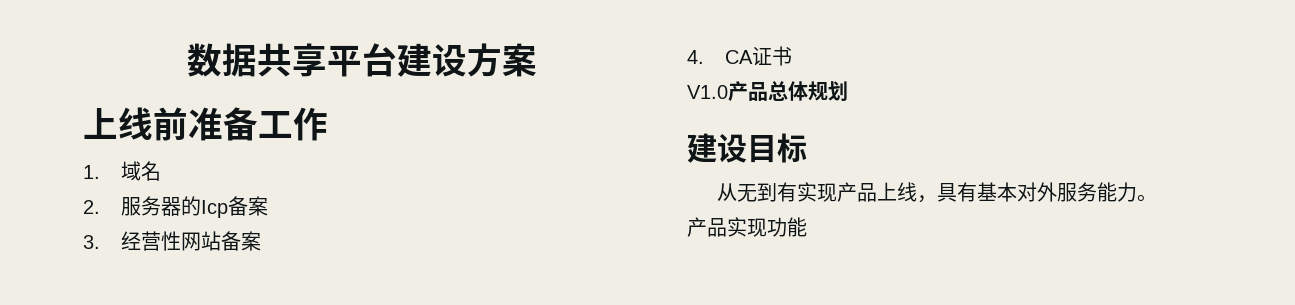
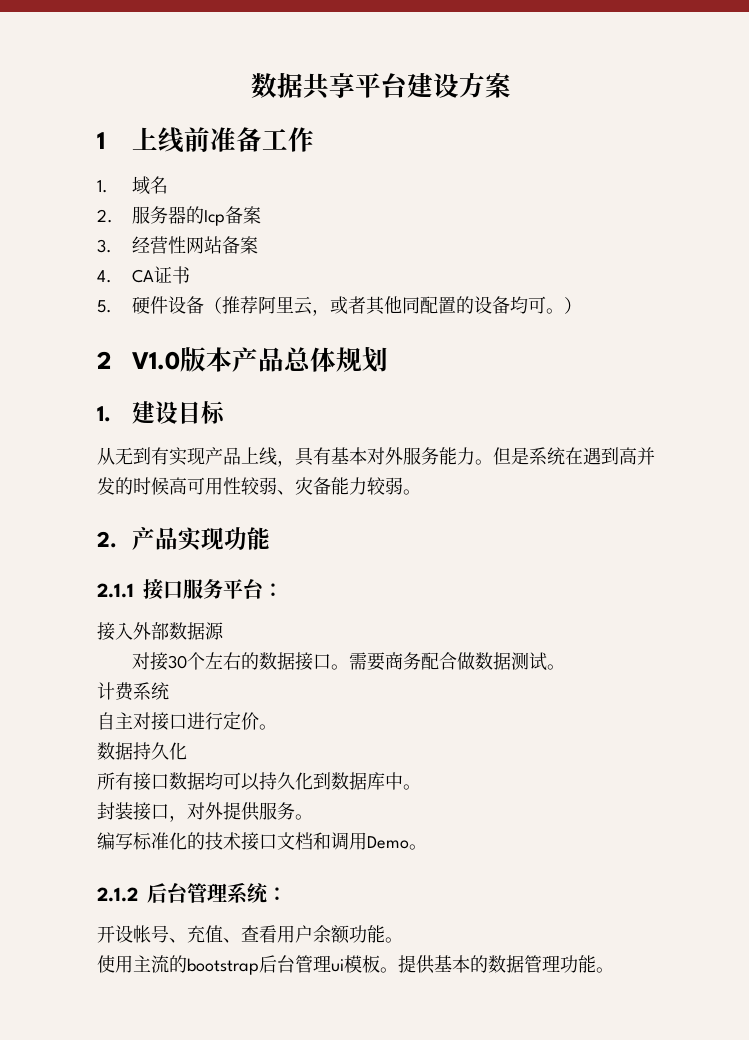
- 上线前准备工作
+ 1上线前准备工作
- V1.0产品总体规划
+ 5.硬件设备（推荐阿里云，或者其他同配置的设备均可。）
+ 2 V1.0版本产品总体规划
- 建设目标
+ 1.建设目标
- 从无到有实现产品上线，具有基本对外服务能力。
- 产品实现功能
+ 从无到有实现产品上线，具有基本对外服务能力。但是系统在遇到高并发的时候高可用性较弱、灾备能力较弱。
+ 2.产品实现功能
+ 2.1.1接口服务平台：
+ 接入外部数据源
+ 对接30个左右的数据接口。需要商务配合做数据测试。
+ 计费系统
+ 自主对接口进行定价。
+ 数据持久化
+ 所有接口数据均可以持久化到数据库中。
+ 封装接口，对外提供服务。
+ 编写标准化的技术接口文档和调用Demo。
+ 2.1.2后台管理系统：
+ 开设帐号、充值、查看用户余额功能。
+ 使用主流的bootstrap后台管理ui模板。提供基本的数据管理功能。

